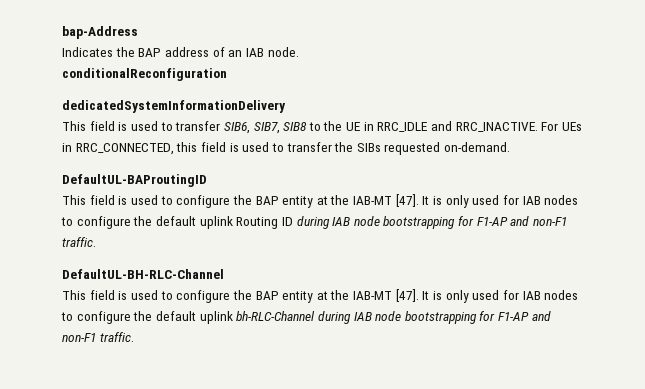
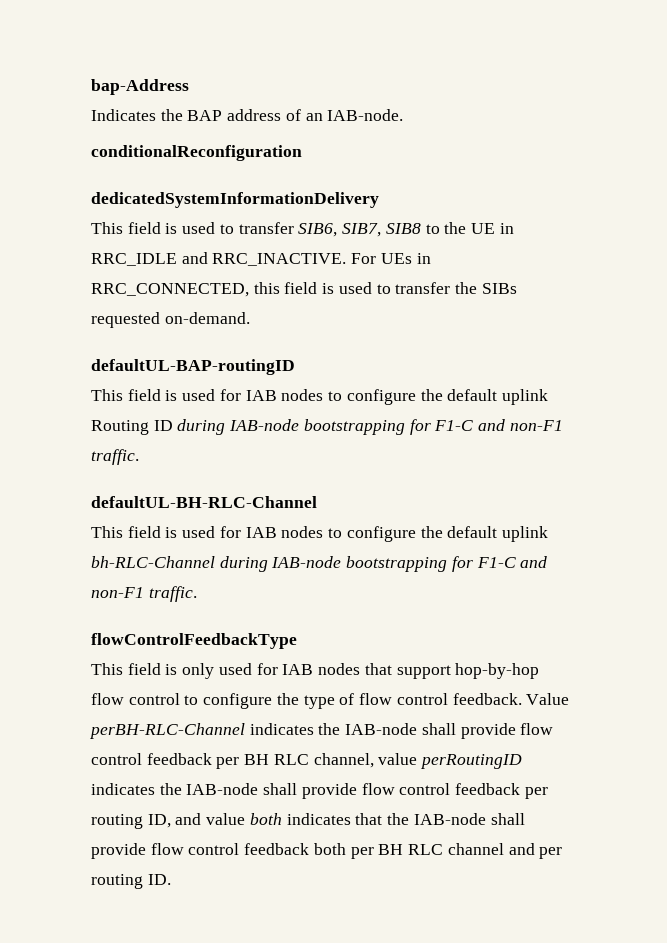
- Indicates the BAP address of an IAB node.
+ Indicates the BAP address of an IAB-node.
- DefaultUL-BAProutingID
- This field is used to configure the BAP entity at the IAB-MT [47]. It is only used for IAB nodes to configure the default uplink Routing ID during IAB node bootstrapping for F1-AP and non-F1 traffic.
- DefaultUL-BH-RLC-Channel
- This field is used to configure the BAP entity at the IAB-MT [47]. It is only used for IAB nodes to configure the default uplink bh-RLC-Channel during IAB node bootstrapping for F1-AP and non-F1 traffic.
+ defaultUL-BAP-routingID
+ This field is used for IAB nodes to configure the default uplink Routing ID during IAB-node bootstrapping for F1-C and non-F1 traffic.
+ defaultUL-BH-RLC-Channel
+ This field is used for IAB nodes to configure the default uplink bh-RLC-Channel during IAB-node bootstrapping for F1-C and non-F1 traffic.
+ flowControlFeedbackType
+ This field is only used for IAB nodes that support hop-by-hop flow control to configure the type of flow control feedback. Value perBH-RLC-Channel indicates the IAB-node shall provide flow control feedback per BH RLC channel, value perRoutingID indicates the IAB-node shall provide flow control feedback per routing ID, and value both indicates that the IAB-node shall provide flow control feedback both per BH RLC channel and per routing ID.

